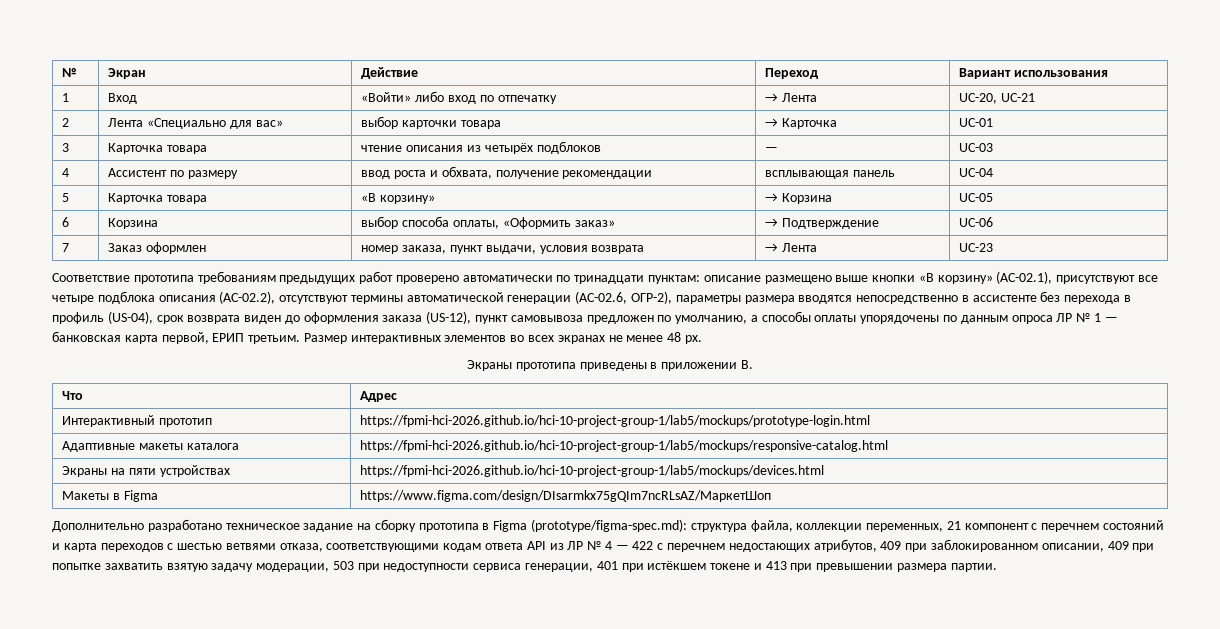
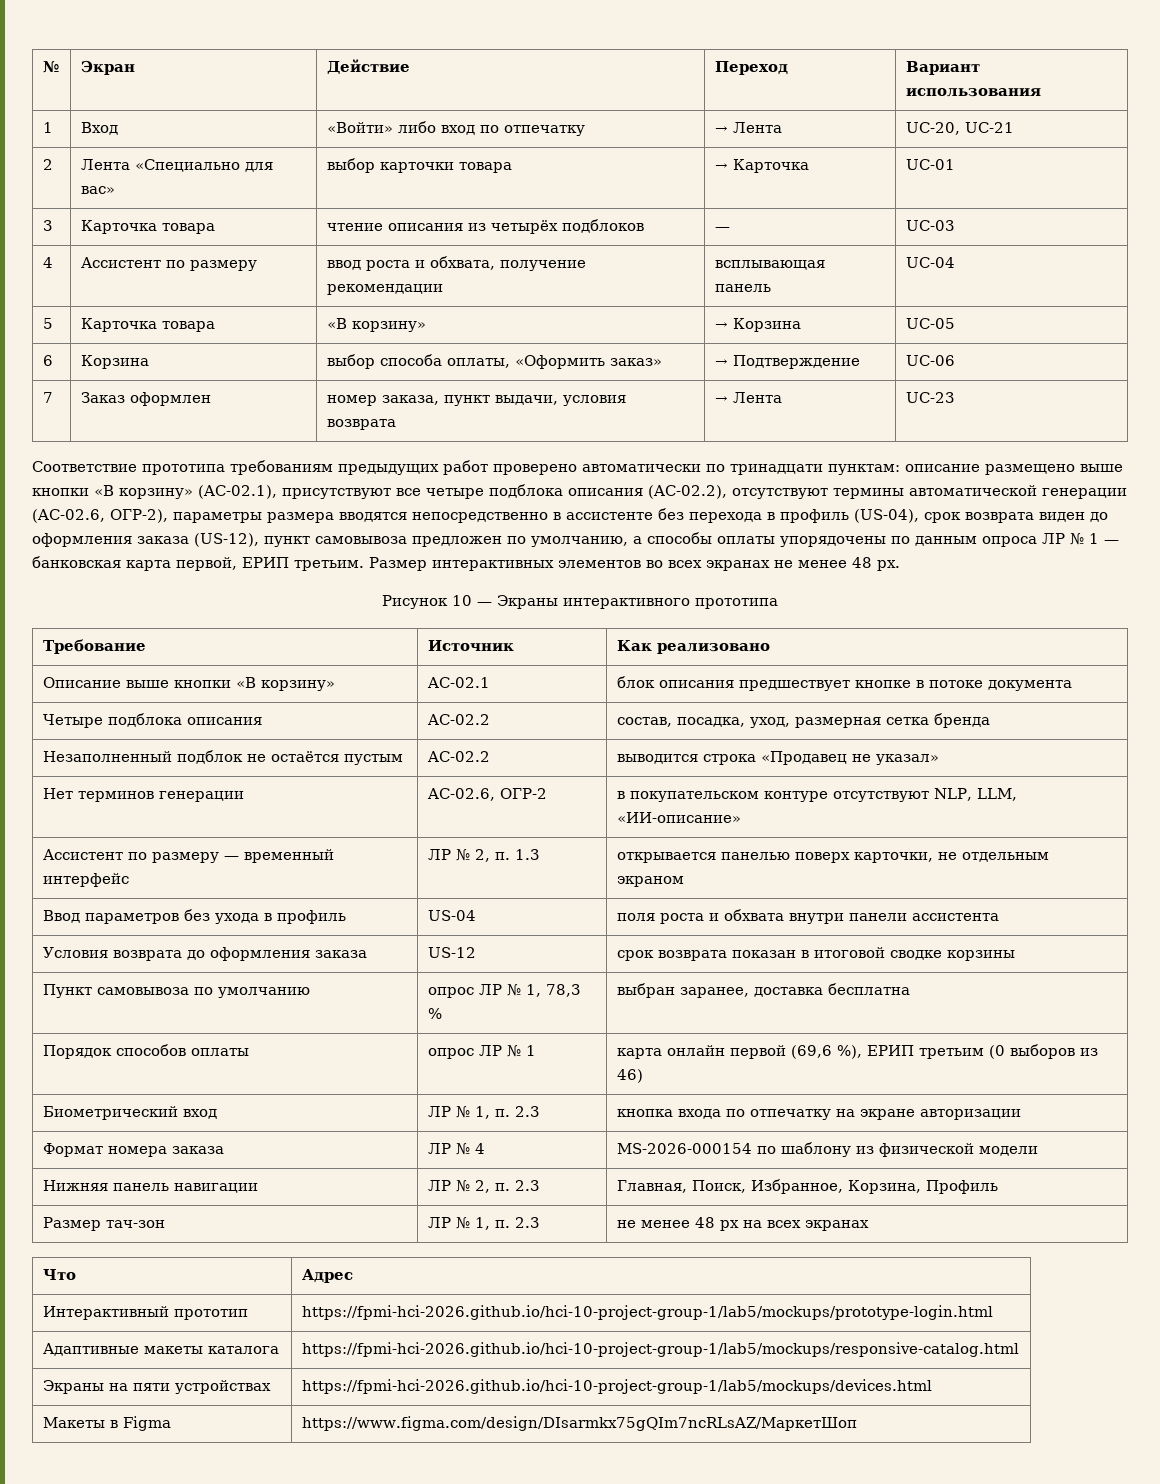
- Экраны прототипа приведены в приложении В.
+ Рисунок 10 — Экраны интерактивного прототипа
+ Требование | Источник | Как реализовано
+ Описание выше кнопки «В корзину» | AC-02.1 | блок описания предшествует кнопке в потоке документа
+ Четыре подблока описания | AC-02.2 | состав, посадка, уход, размерная сетка бренда
+ Незаполненный подблок не остаётся пустым | AC-02.2 | выводится строка «Продавец не указал»
+ Нет терминов генерации | AC-02.6, ОГР-2 | в покупательском контуре отсутствуют NLP, LLM, «ИИ-описание»
+ Ассистент по размеру — временный интерфейс | ЛР № 2, п. 1.3 | открывается панелью поверх карточки, не отдельным экраном
+ Ввод параметров без ухода в профиль | US-04 | поля роста и обхвата внутри панели ассистента
+ Условия возврата до оформления заказа | US-12 | срок возврата показан в итоговой сводке корзины
+ Пункт самовывоза по умолчанию | опрос ЛР № 1, 78,3 % | выбран заранее, доставка бесплатна
+ Порядок способов оплаты | опрос ЛР № 1 | карта онлайн первой (69,6 %), ЕРИП третьим (0 выборов из 46)
+ Биометрический вход | ЛР № 1, п. 2.3 | кнопка входа по отпечатку на экране авторизации
+ Формат номера заказа | ЛР № 4 | MS-2026-000154 по шаблону из физической модели
+ Нижняя панель навигации | ЛР № 2, п. 2.3 | Главная, Поиск, Избранное, Корзина, Профиль
+ Размер тач-зон | ЛР № 1, п. 2.3 | не менее 48 px на всех экранах
- Дополнительно разработано техническое задание на сборку прототипа в Figma (prototype/figma-spec.md): структура файла, коллекции переменных, 21 компонент с перечнем состояний и карта переходов с шестью ветвями отказа, соответствующими кодам ответа API из ЛР № 4 — 422 с перечнем недостающих атрибутов, 409 при заблокированном описании, 409 при попытке захватить взятую задачу модерации, 503 при недоступности сервиса генерации, 401 при истёкшем токене и 413 при превышении размера партии.

